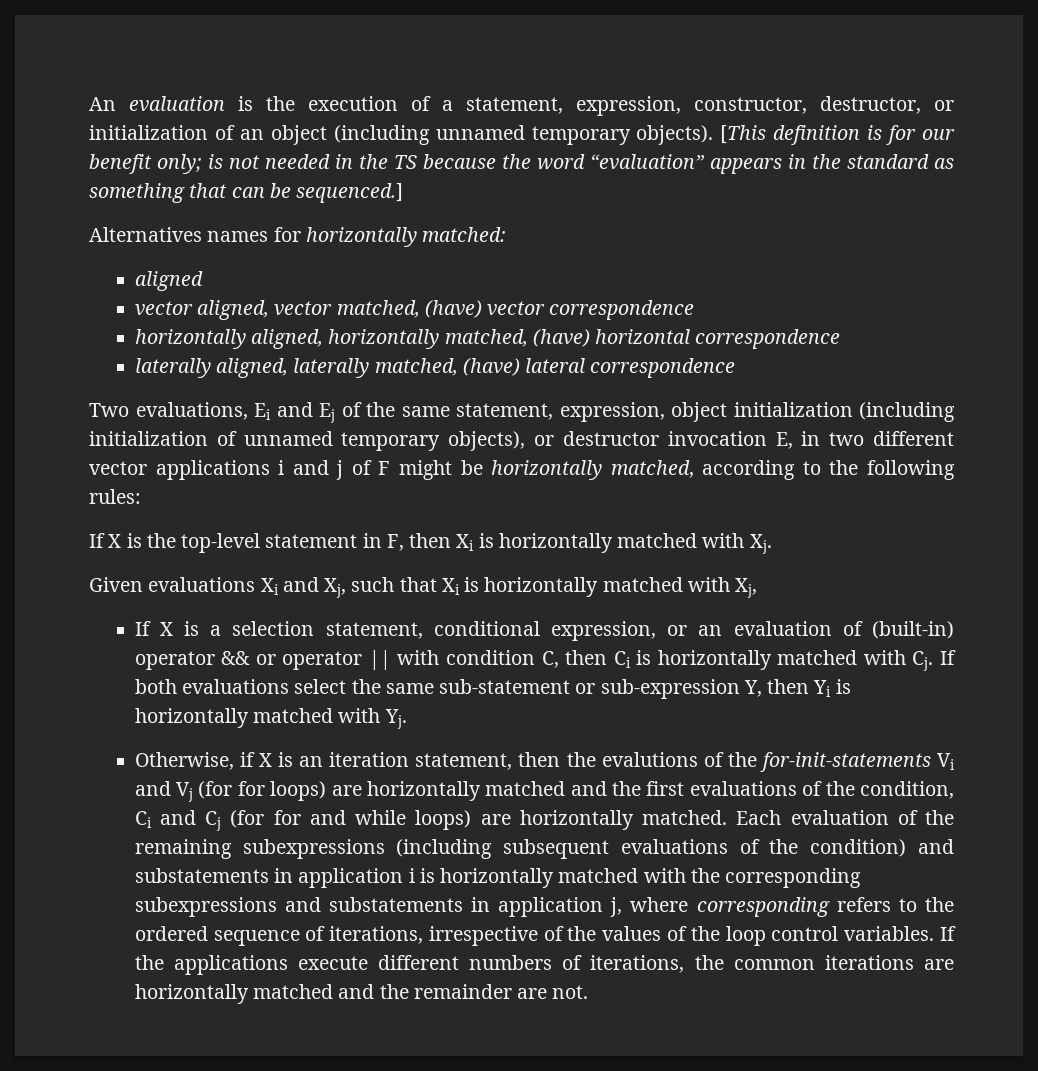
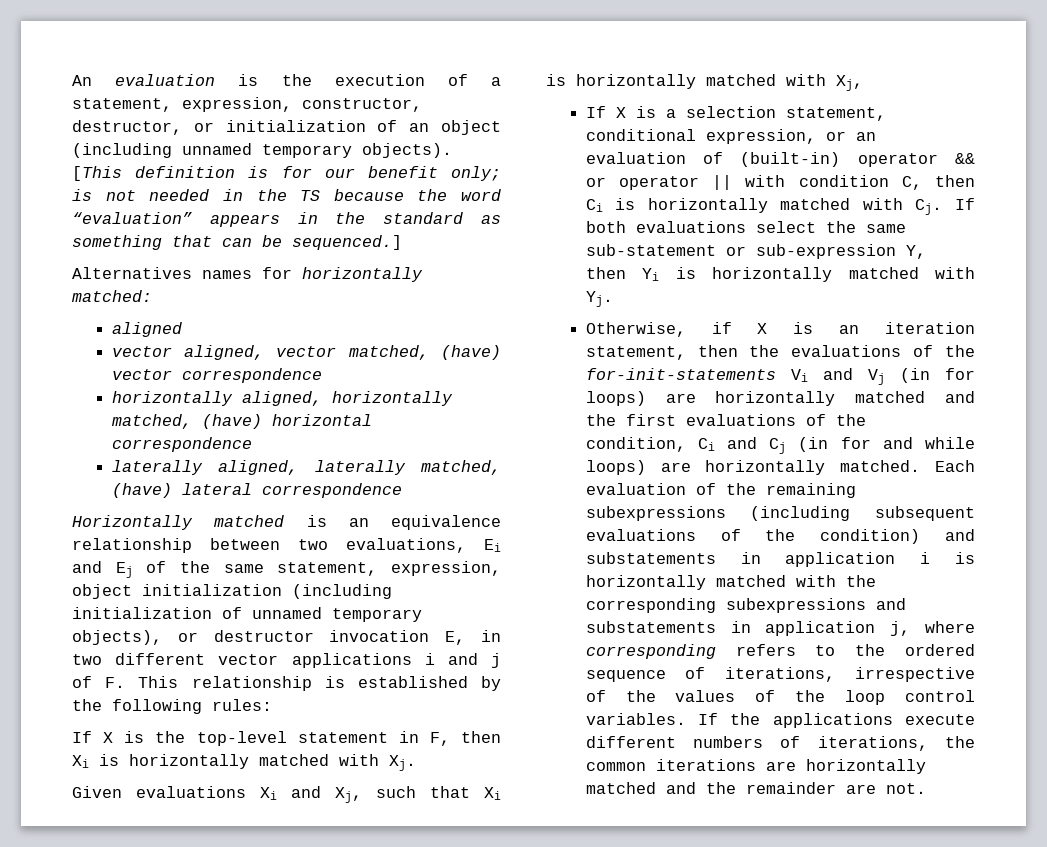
- Two evaluations, Ei and Ej of the same statement, expression, object initialization (including initialization of unnamed temporary objects), or destructor invocation E, in two different vector applications i and j of F might be horizontally matched, according to the following rules:
+ Horizontally matched is an equivalence relationship between two evaluations, Ei and Ej of the same statement, expression, object initialization (including initialization of unnamed temporary objects), or destructor invocation E, in two different vector applications i and j of F. This relationship is established by the following rules:
- Otherwise, if X is an iteration statement, then the evalutions of the for-init-statements Vi and Vj (for for loops) are horizontally matched and the first evaluations of the condition, Ci and Cj (for for and while loops) are horizontally matched.
+ Otherwise, if X is an iteration statement, then the evaluations of the for-init-statements Vi and Vj (in for loops) are horizontally matched and the first evaluations of the condition, Ci and Cj (in for and while loops) are horizontally matched.

